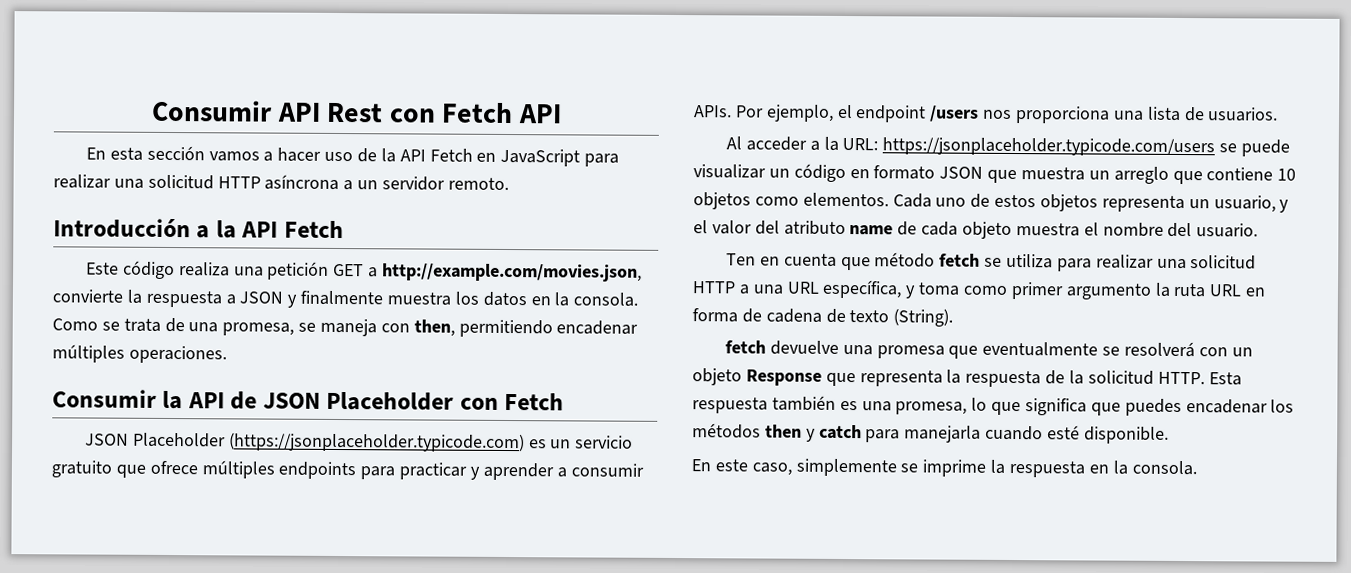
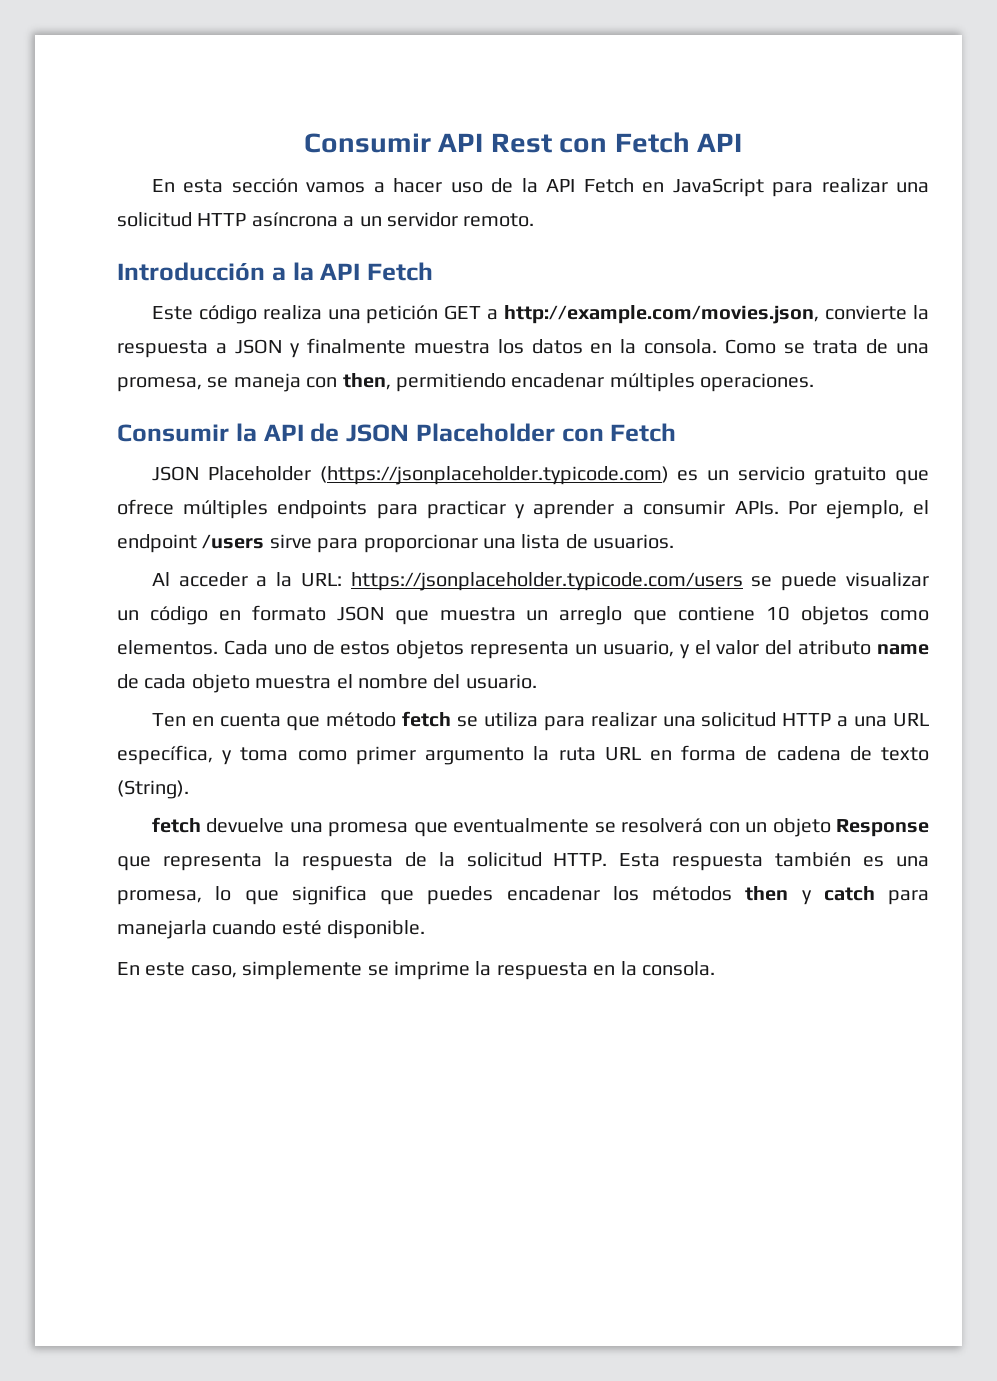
- Por ejemplo, el endpoint /users nos proporciona una lista de usuarios.
+ Por ejemplo, el endpoint /users sirve para proporcionar una lista de usuarios.

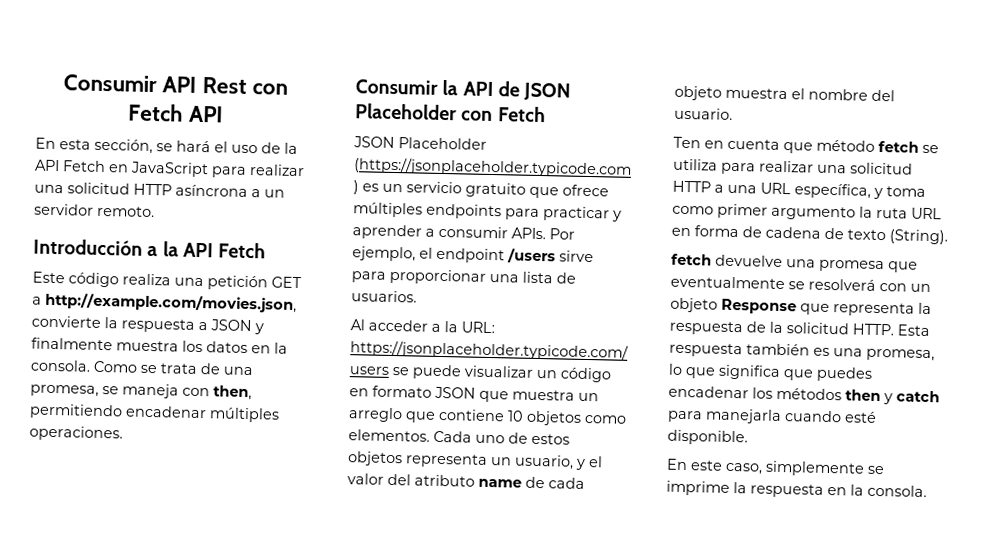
- En esta sección vamos a hacer uso de la API Fetch en JavaScript para realizar una solicitud HTTP asíncrona a un servidor remoto.
+ En esta sección, se hará el uso de la API Fetch en JavaScript para realizar una solicitud HTTP asíncrona a un servidor remoto.

